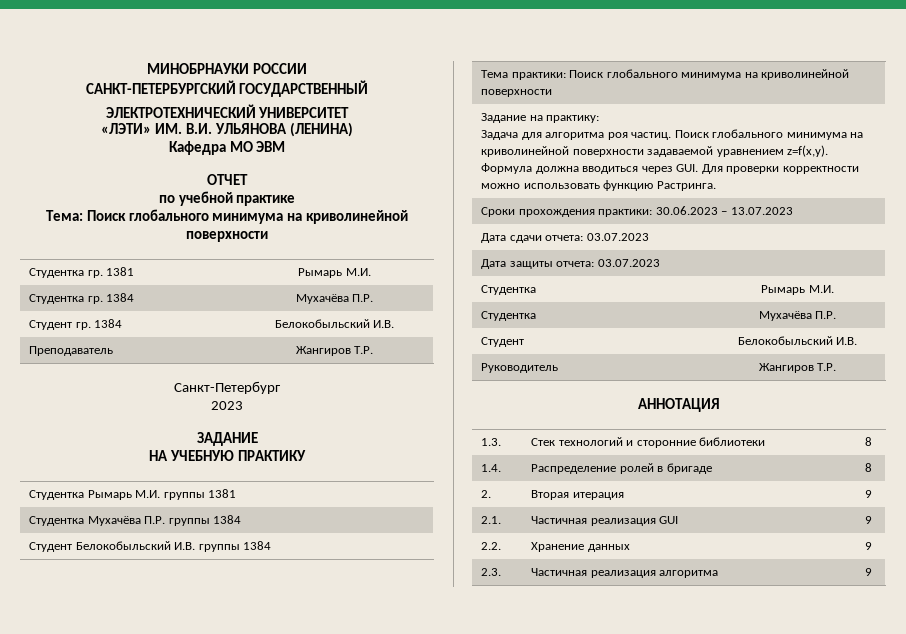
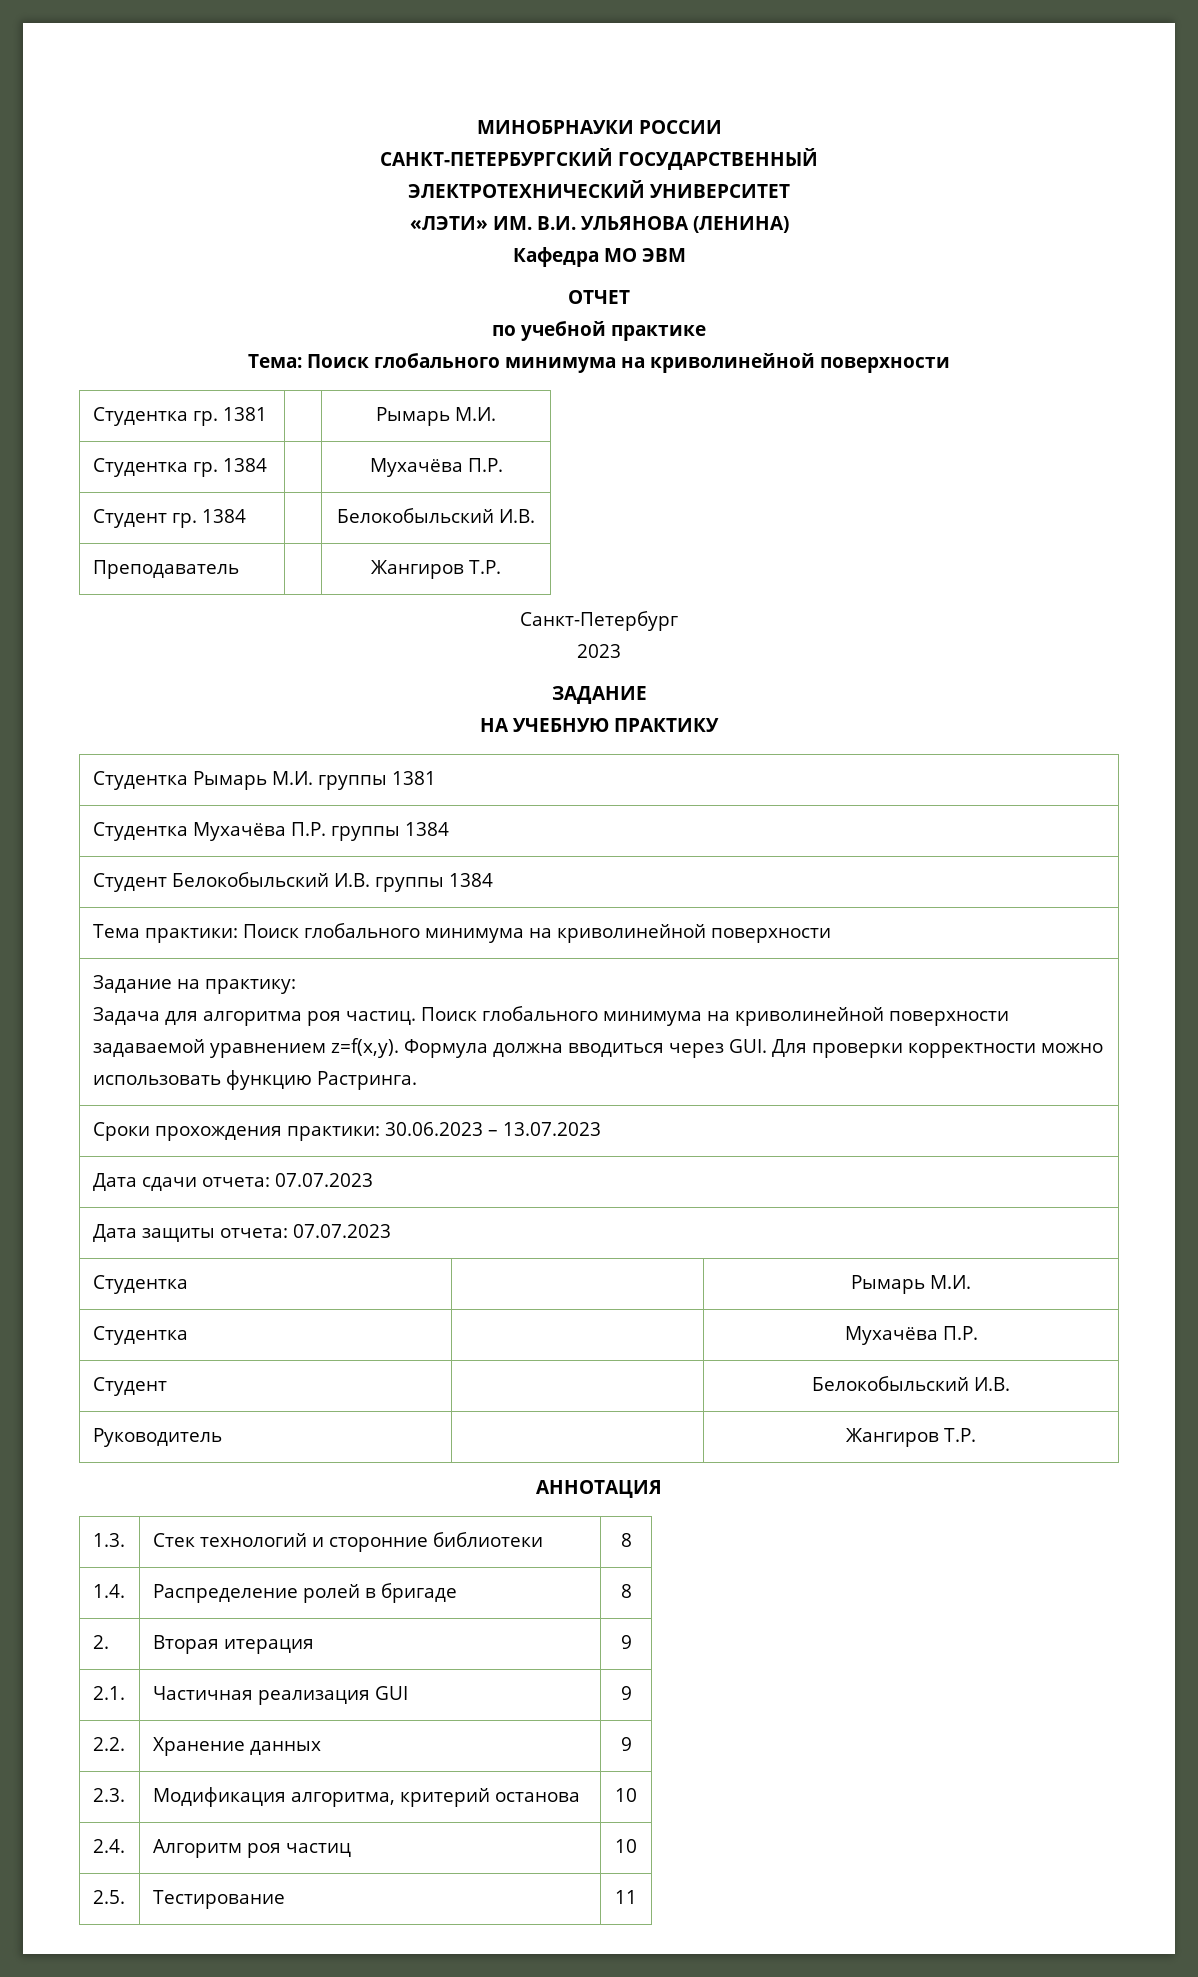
- Дата сдачи отчета: 03.07.2023
+ Дата сдачи отчета: 07.07.2023
- Дата защиты отчета: 03.07.2023
+ Дата защиты отчета: 07.07.2023
- 2.3. | Частичная реализация алгоритма | 9
+ 2.3. | Модификация алгоритма, критерий останова | 10
+ 2.4. | Алгоритм роя частиц | 10
+ 2.5. | Тестирование | 11

